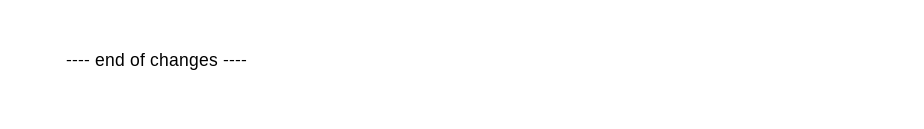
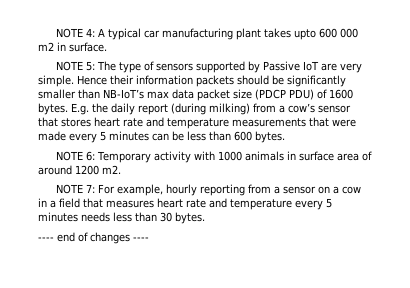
+ NOTE 4: A typical car manufacturing plant takes upto 600 000 m2 in surface.
+ NOTE 5: The type of sensors supported by Passive IoT are very simple. Hence their information packets should be significantly smaller than NB-IoT’s max data packet size (PDCP PDU) of 1600 bytes. E.g. the daily report (during milking) from a cow’s sensor that stores heart rate and temperature measurements that were made every 5 minutes can be less than 600 bytes.
+ NOTE 6: Temporary activity with 1000 animals in surface area of around 1200 m2.
+ NOTE 7: For example, hourly reporting from a sensor on a cow in a field that measures heart rate and temperature every 5 minutes needs less than 30 bytes.

